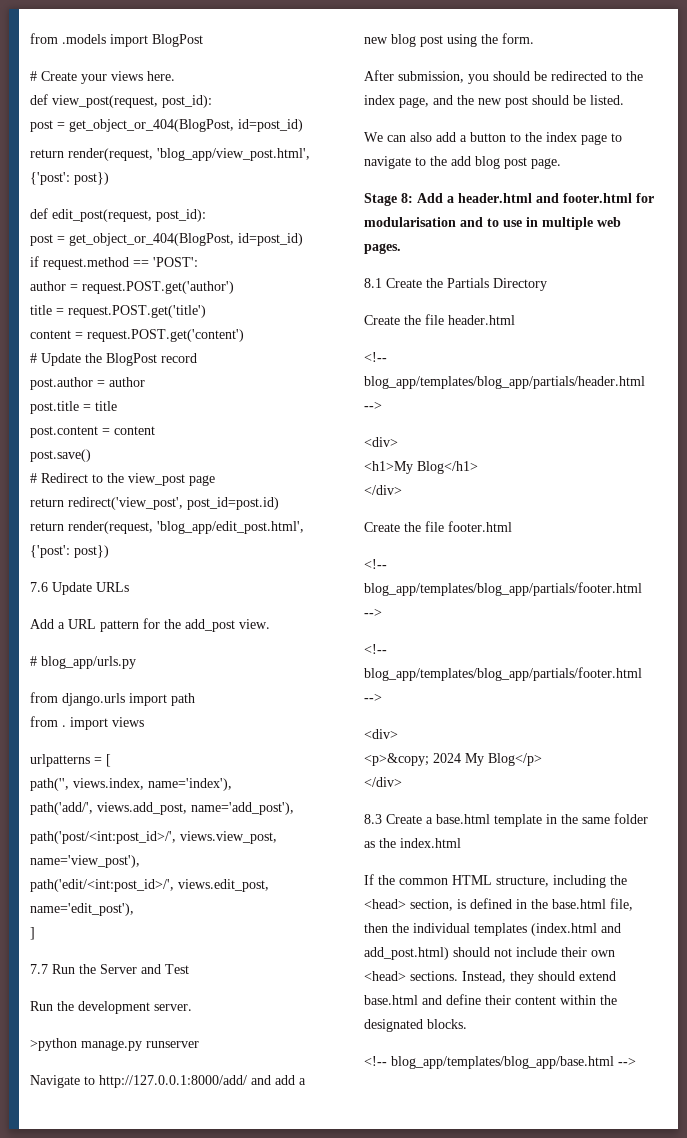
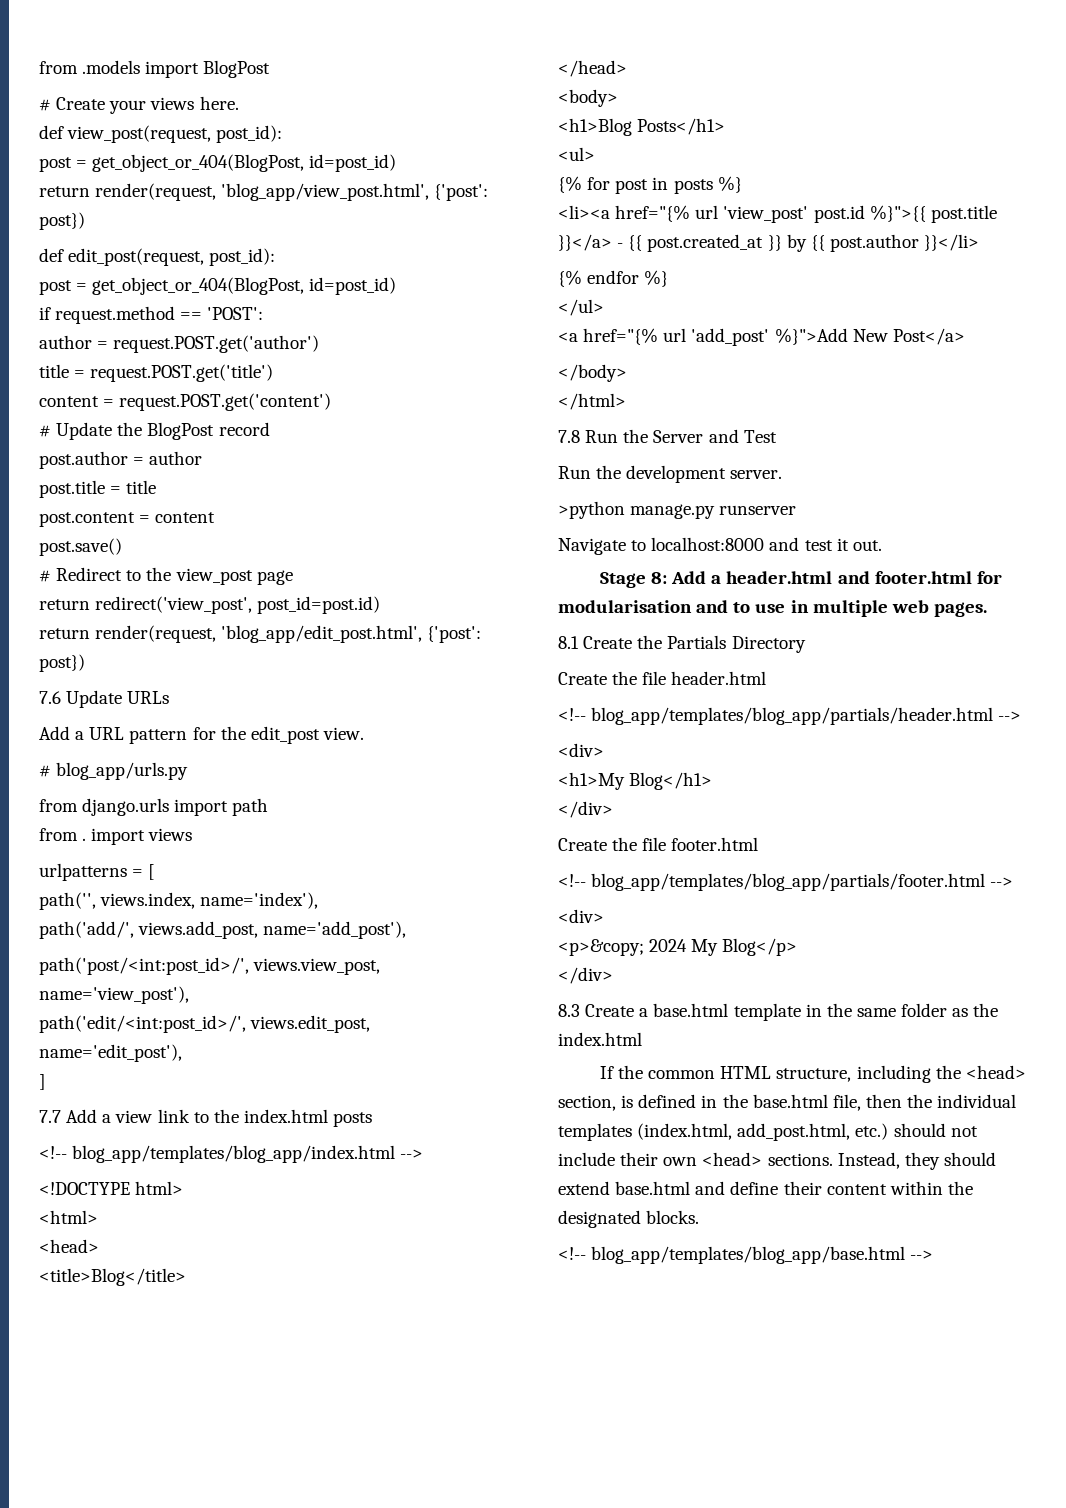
- Add a URL pattern for the add_post view.
+ Add a URL pattern for the edit_post view.
- 7.7 Run the Server and Test
+ 7.7 Add a view link to the index.html posts
+ <!-- blog_app/templates/blog_app/index.html -->
+ <!DOCTYPE html>
+ <html>
+ <head>
+ <title>Blog</title>
+ </head>
+ <body>
+ <h1>Blog Posts</h1>
+ <ul>
+ {% for post in posts %}
+ <li><a href="{% url 'view_post' post.id %}">{{ post.title }}</a> - {{ post.created_at }} by {{ post.author }}</li>
+ {% endfor %}
+ </ul>
+ <a href="{% url 'add_post' %}">Add New Post</a>
+ </body>
+ </html>
+ 7.8 Run the Server and Test
- Navigate to http://127.0.0.1:8000/add/ and add a new blog post using the form.
- After submission, you should be redirected to the index page, and the new post should be listed.
- We can also add a button to the index page to navigate to the add blog post page.
+ Navigate to localhost:8000 and test it out.
  Create the file footer.html
- <!-- blog_app/templates/blog_app/partials/footer.html -->
- If the common HTML structure, including the <head> section, is defined in the base.html file, then the individual templates (index.html and add_post.html) should not include their own <head> sections.
+ If the common HTML structure, including the <head> section, is defined in the base.html file, then the individual templates (index.html, add_post.html, etc.) should not include their own <head> sections.

